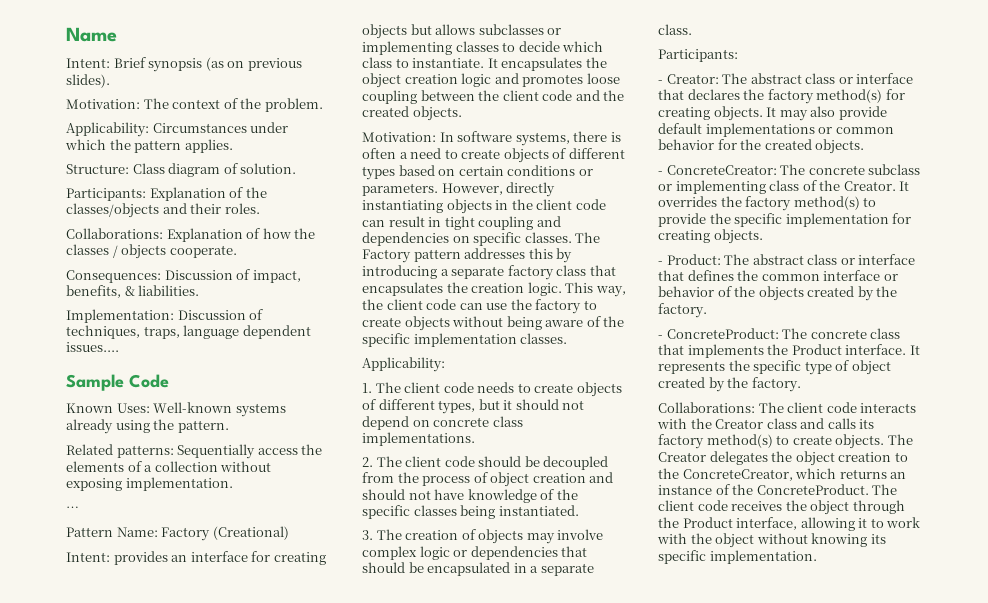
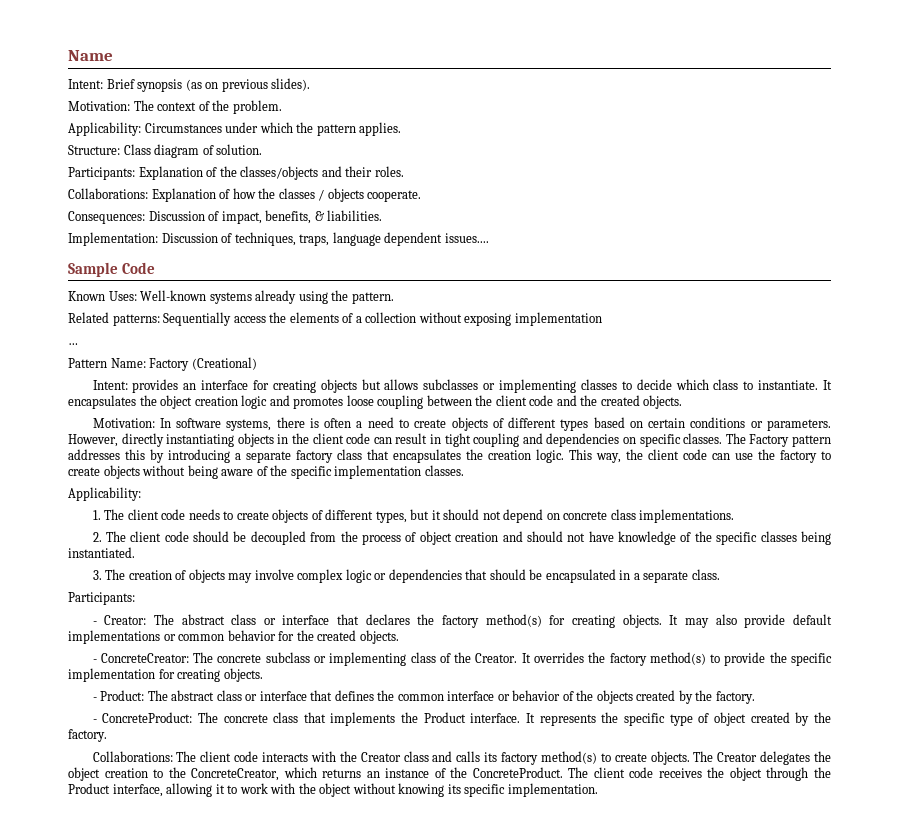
- Related patterns: Sequentially access the elements of a collection without exposing implementation.
+ Related patterns: Sequentially access the elements of a collection without exposing implementation

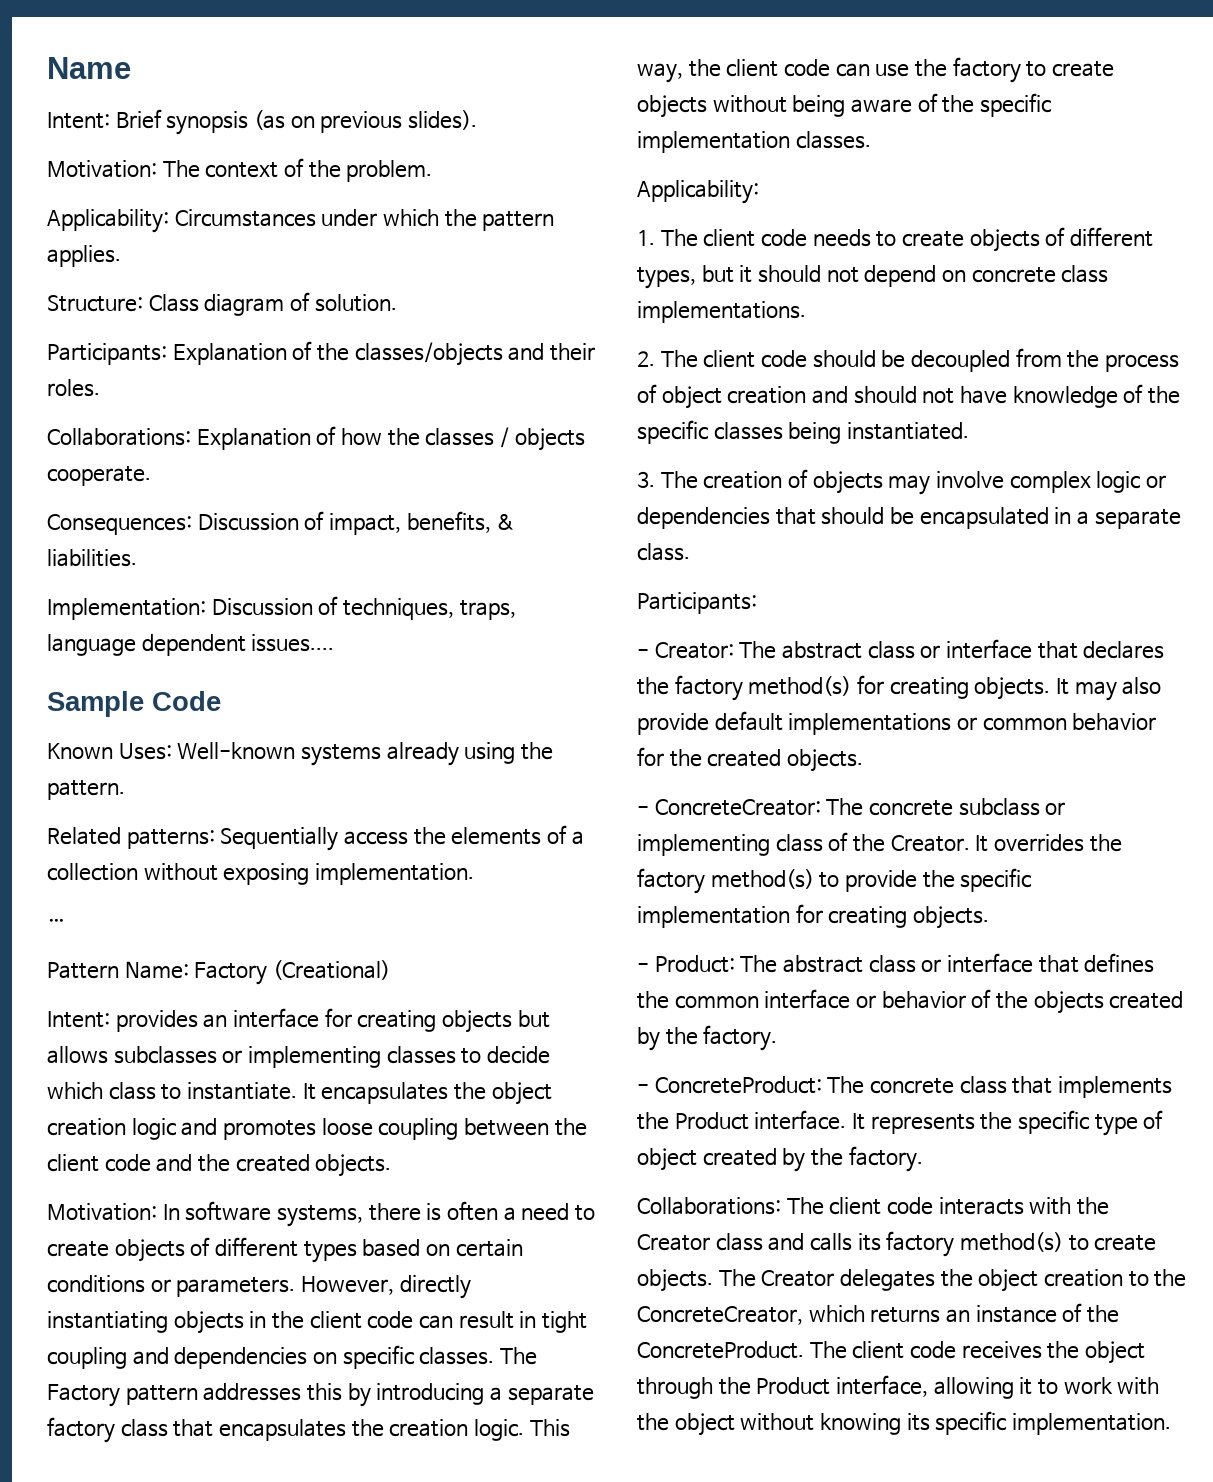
- Related patterns: Sequentially access the elements of a collection without exposing implementation
+ Related patterns: Sequentially access the elements of a collection without exposing implementation.

